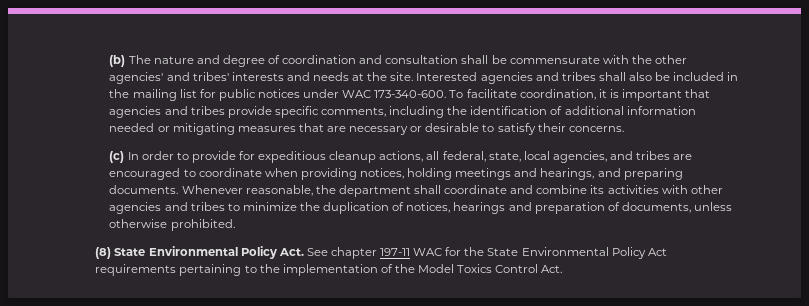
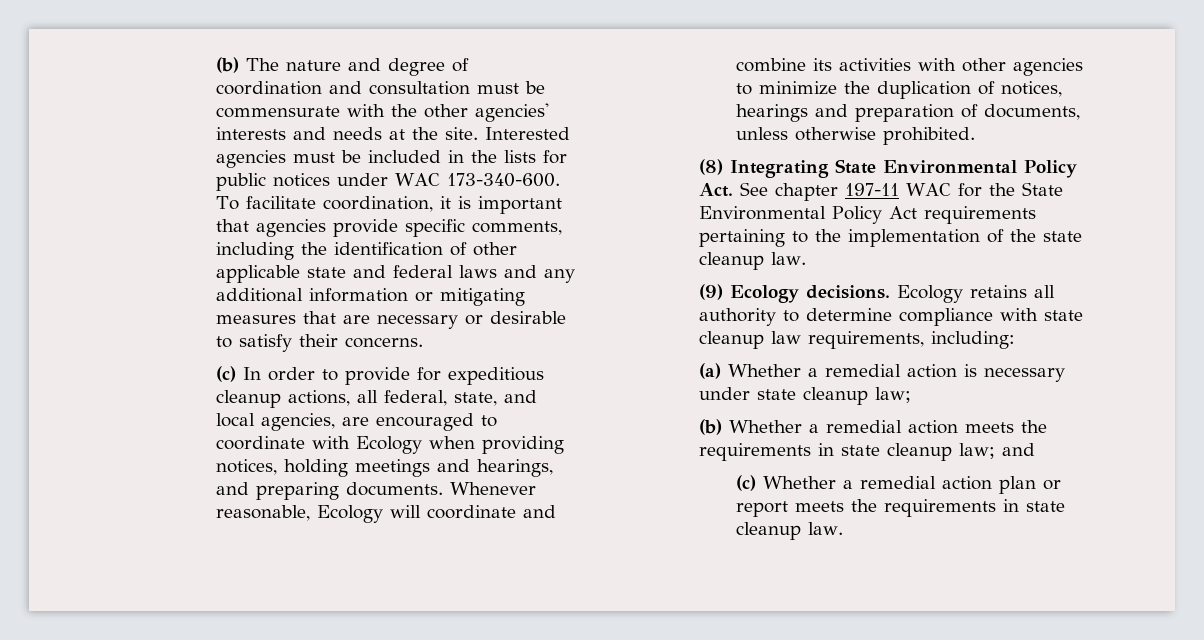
- (b) The nature and degree of coordination and consultation shall be commensurate with the other agencies' and tribes' interests and needs at the site.
+ (b) The nature and degree of coordination and consultation must be commensurate with the other agencies' interests and needs at the site.
- Interested agencies and tribes shall also be included in the mailing list for public notices under WAC 173-340-600.
+ Interested agencies must be included in the lists for public notices under WAC 173-340-600.
- To facilitate coordination, it is important that agencies and tribes provide specific comments, including the identification of additional information needed or mitigating measures that are necessary or desirable to satisfy their concerns.
+ To facilitate coordination, it is important that agencies provide specific comments, including the identification of other applicable state and federal laws and any additional information or mitigating measures that are necessary or desirable to satisfy their concerns.
- (c) In order to provide for expeditious cleanup actions, all federal, state, local agencies, and tribes are encouraged to coordinate when providing notices, holding meetings and hearings, and preparing documents.
+ (c) In order to provide for expeditious cleanup actions, all federal, state, and local agencies, are encouraged to coordinate with Ecology when providing notices, holding meetings and hearings, and preparing documents.
- Whenever reasonable, the department shall coordinate and combine its activities with other agencies and tribes to minimize the duplication of notices, hearings and preparation of documents, unless otherwise prohibited.
+ Whenever reasonable, Ecology will coordinate and combine its activities with other agencies to minimize the duplication of notices, hearings and preparation of documents, unless otherwise prohibited.
- (8) State Environmental Policy Act. See chapter 197-11 WAC for the State Environmental Policy Act requirements pertaining to the implementation of the Model Toxics Control Act.
+ (8) Integrating State Environmental Policy Act. See chapter 197-11 WAC for the State Environmental Policy Act requirements pertaining to the implementation of the state cleanup law.
+ (9) Ecology decisions. Ecology retains all authority to determine compliance with state cleanup law requirements, including:
+ (a) Whether a remedial action is necessary under state cleanup law;
+ (b) Whether a remedial action meets the requirements in state cleanup law; and
+ (c) Whether a remedial action plan or report meets the requirements in state cleanup law.

